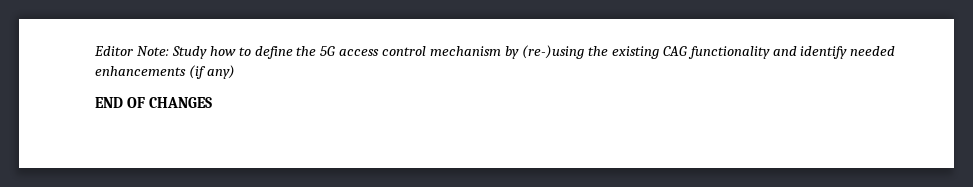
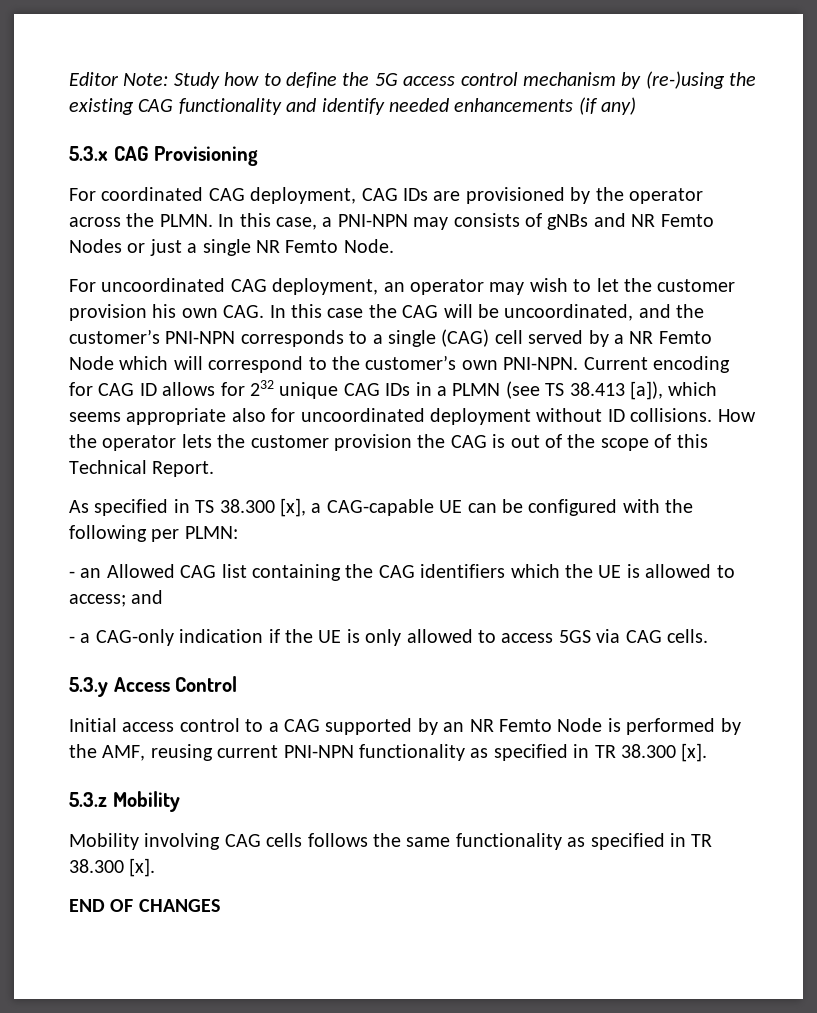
+ 5.3.x CAG Provisioning
+ For coordinated CAG deployment, CAG IDs are provisioned by the operator across the PLMN. In this case, a PNI-NPN may consists of gNBs and NR Femto Nodes or just a single NR Femto Node.
+ For uncoordinated CAG deployment, an operator may wish to let the customer provision his own CAG. In this case the CAG will be uncoordinated, and the customer’s PNI-NPN corresponds to a single (CAG) cell served by a NR Femto Node which will correspond to the customer’s own PNI-NPN. Current encoding for CAG ID allows for 232 unique CAG IDs in a PLMN (see TS 38.413 [a]), which seems appropriate also for uncoordinated deployment without ID collisions. How the operator lets the customer provision the CAG is out of the scope of this Technical Report.
+ As specified in TS 38.300 [x], a CAG-capable UE can be configured with the following per PLMN:
+ - an Allowed CAG list containing the CAG identifiers which the UE is allowed to access; and
+ - a CAG-only indication if the UE is only allowed to access 5GS via CAG cells.
+ 5.3.y Access Control
+ Initial access control to a CAG supported by an NR Femto Node is performed by the AMF, reusing current PNI-NPN functionality as specified in TR 38.300 [x].
+ 5.3.z Mobility
+ Mobility involving CAG cells follows the same functionality as specified in TR 38.300 [x].

